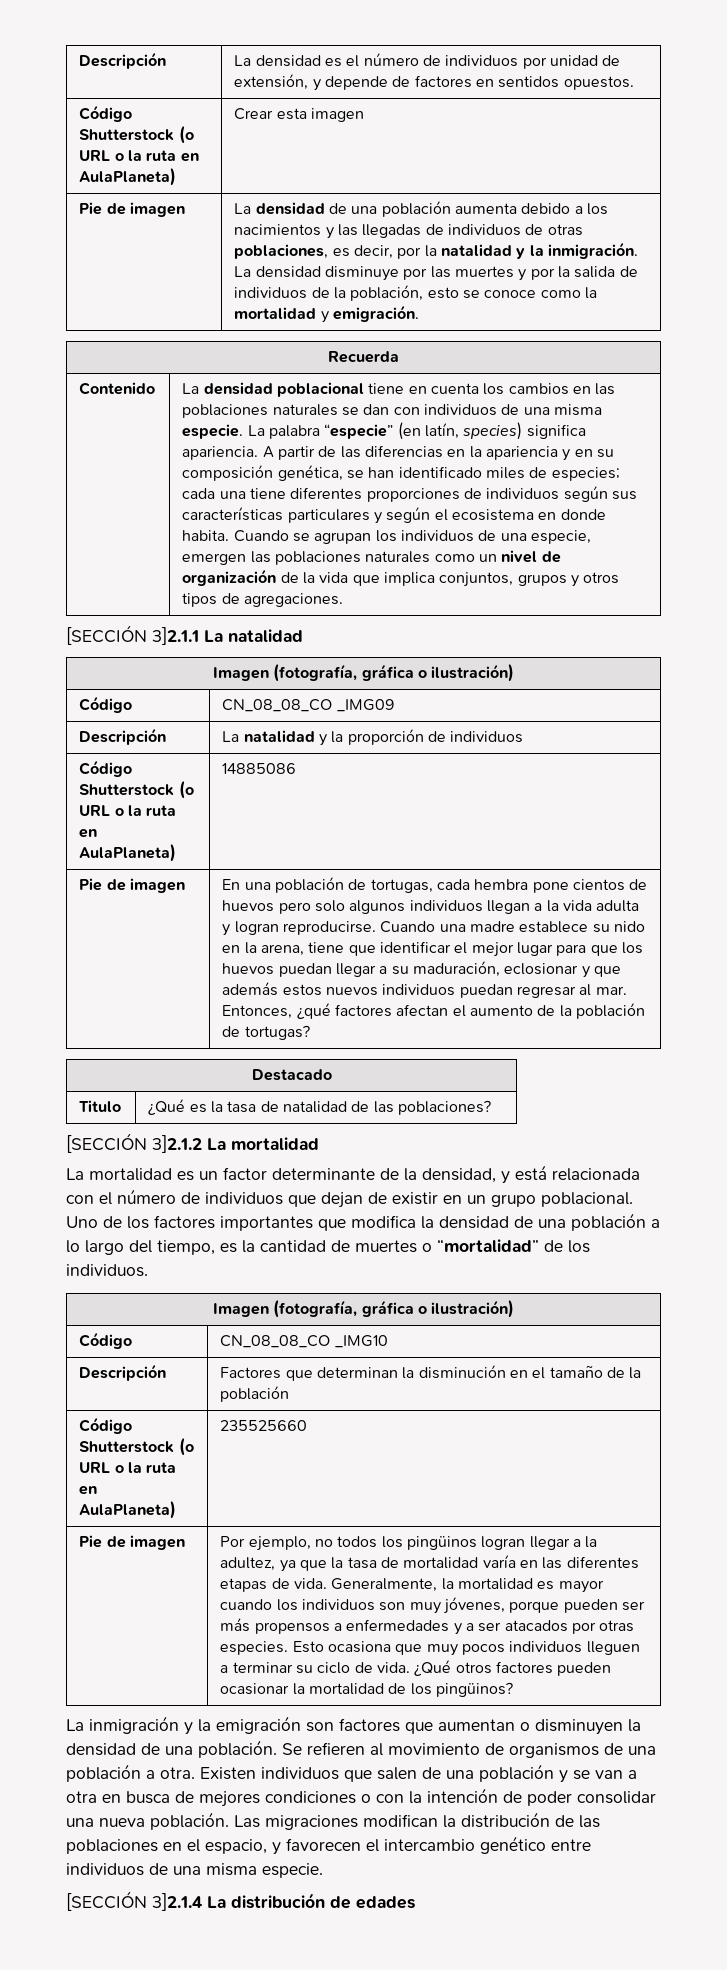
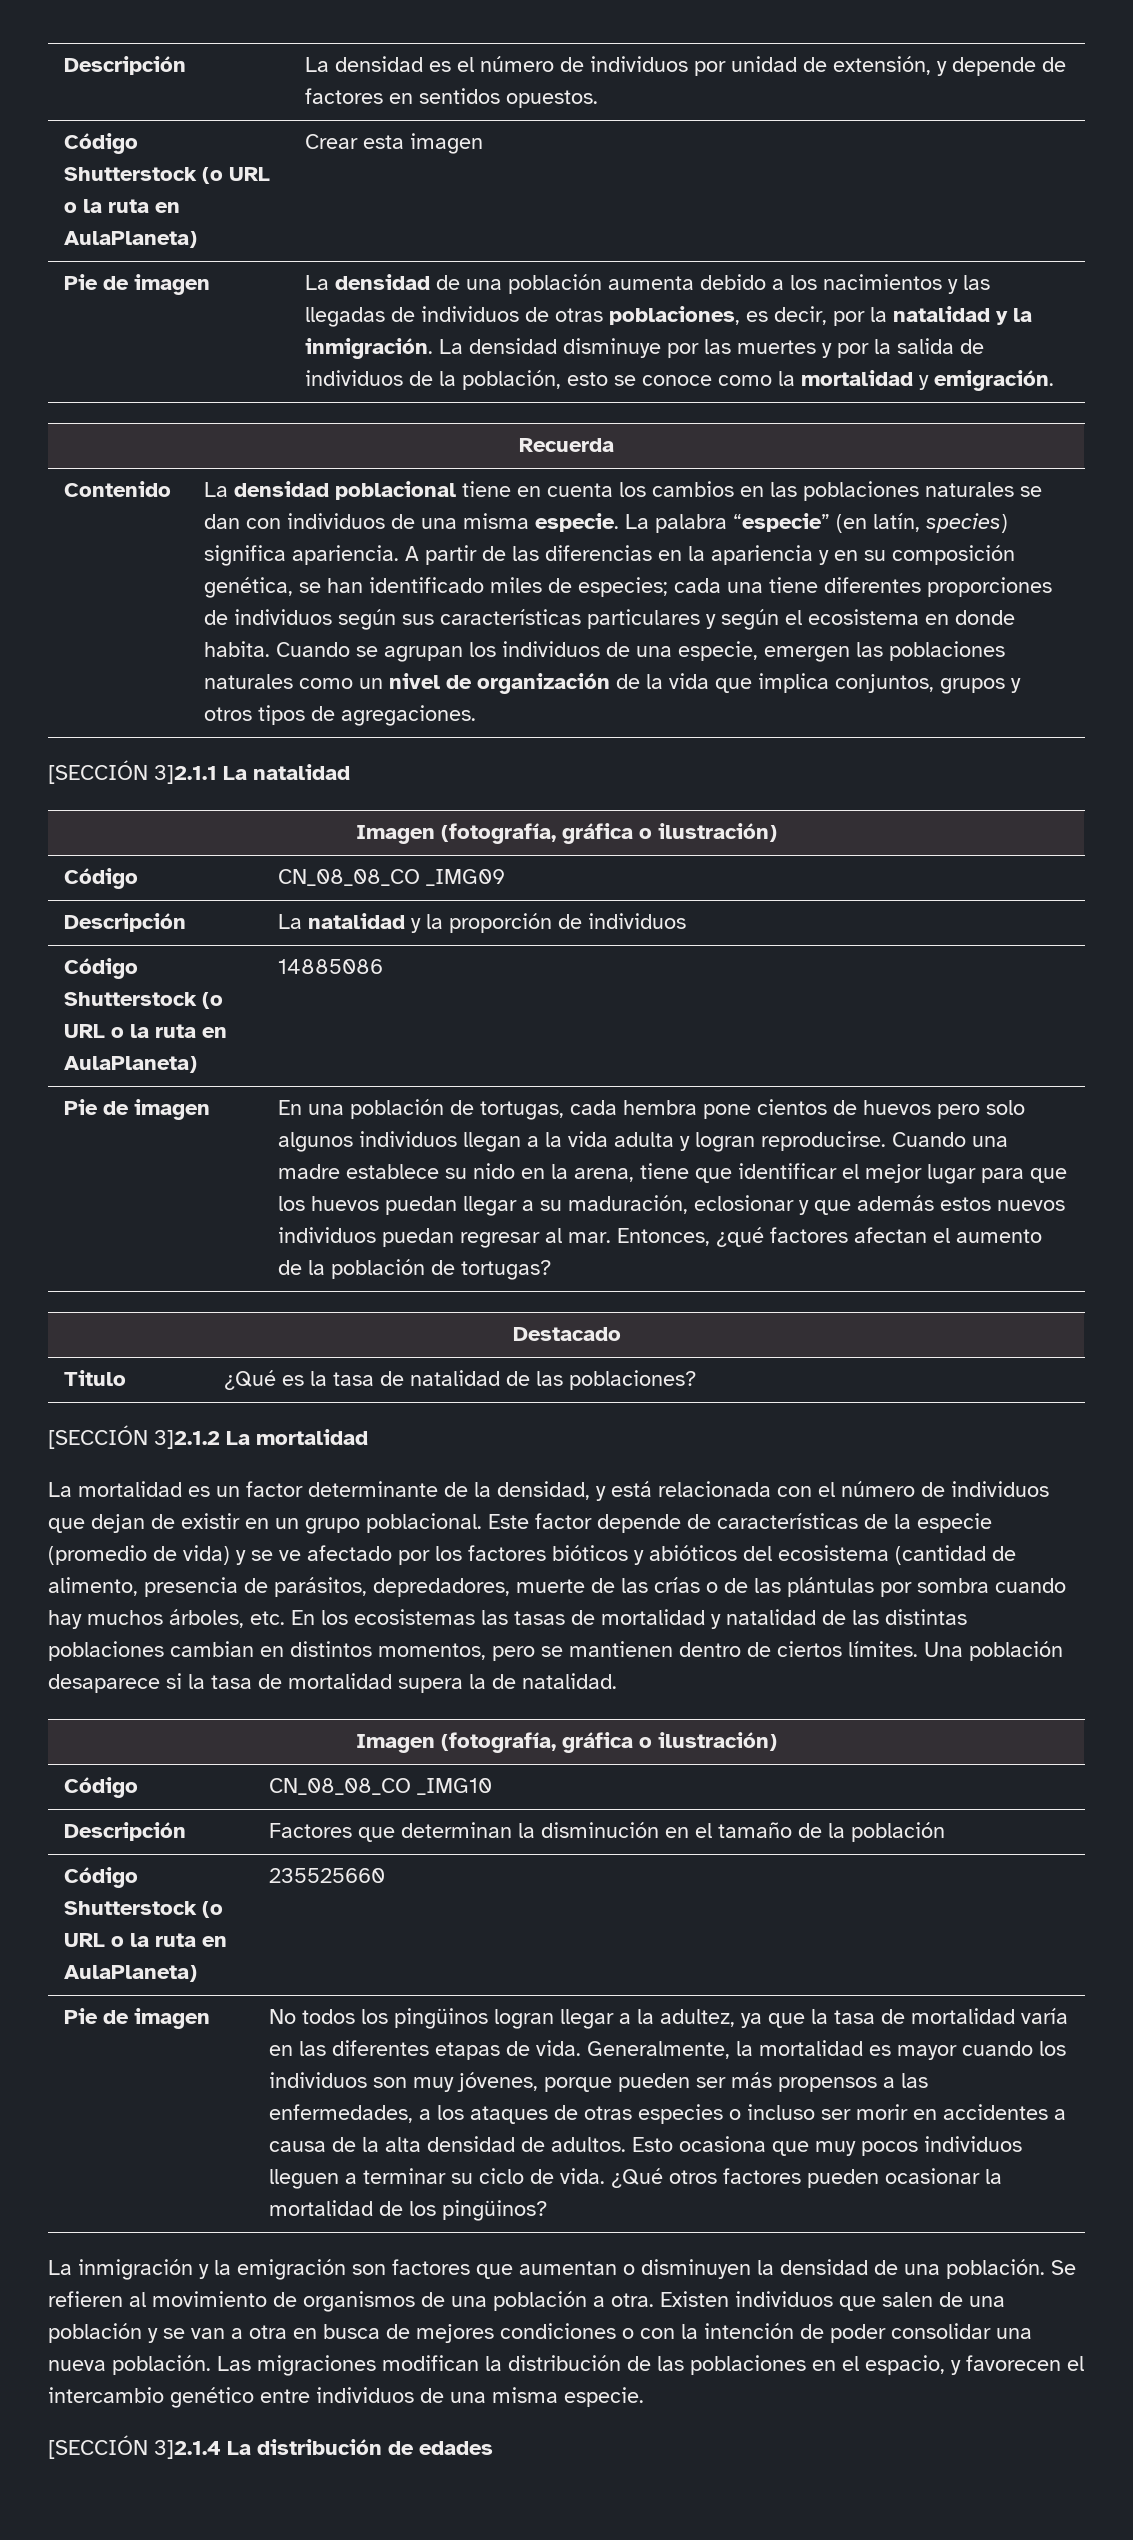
- Uno de los factores importantes que modifica la densidad de una población a lo largo del tiempo, es la cantidad de muertes o “mortalidad” de los individuos.
+ Este factor depende de características de la especie (promedio de vida) y se ve afectado por los factores bióticos y abióticos del ecosistema (cantidad de alimento, presencia de parásitos, depredadores, muerte de las crías o de las plántulas por sombra cuando hay muchos árboles, etc. En los ecosistemas las tasas de mortalidad y natalidad de las distintas poblaciones cambian en distintos momentos, pero se mantienen dentro de ciertos límites. Una población desaparece si la tasa de mortalidad supera la de natalidad.
- Por ejemplo, no todos los pingüinos logran llegar a la adultez, ya que la tasa de mortalidad varía en las diferentes etapas de vida.
+ No todos los pingüinos logran llegar a la adultez, ya que la tasa de mortalidad varía en las diferentes etapas de vida.
- Generalmente, la mortalidad es mayor cuando los individuos son muy jóvenes, porque pueden ser más propensos a enfermedades y a ser atacados por otras especies.
+ Generalmente, la mortalidad es mayor cuando los individuos son muy jóvenes, porque pueden ser más propensos a las enfermedades, a los ataques de otras especies o incluso ser morir en accidentes a causa de la alta densidad de adultos.

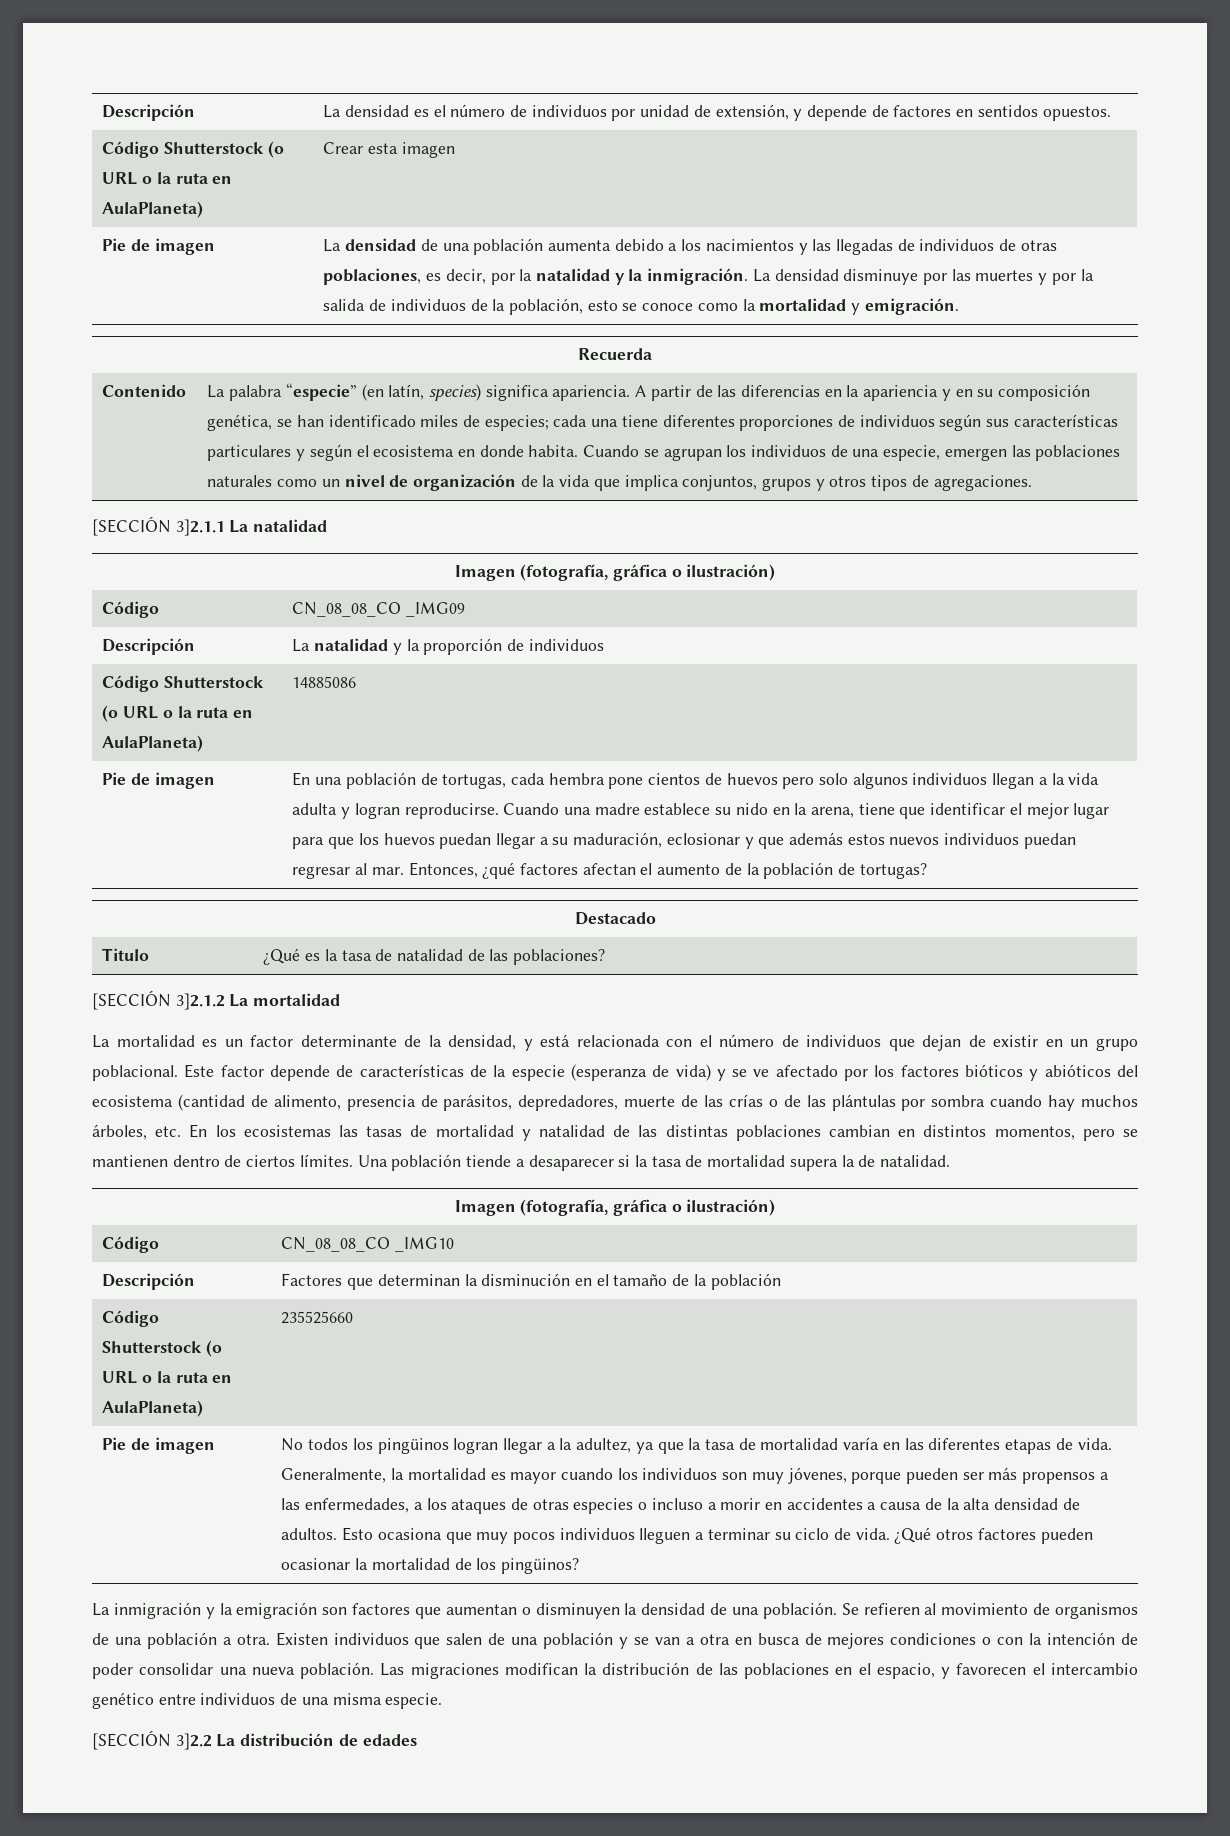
- La densidad poblacional tiene en cuenta los cambios en las poblaciones naturales se dan con individuos de una misma especie. La palabra “especie” (en latín, species) significa apariencia.
+ La palabra “especie” (en latín, species) significa apariencia.
- Este factor depende de características de la especie (promedio de vida) y se ve afectado por los factores bióticos y abióticos del ecosistema (cantidad de alimento, presencia de parásitos, depredadores, muerte de las crías o de las plántulas por sombra cuando hay muchos árboles, etc. En los ecosistemas las tasas de mortalidad y natalidad de las distintas poblaciones cambian en distintos momentos, pero se mantienen dentro de ciertos límites.
+ Este factor depende de características de la especie (esperanza de vida) y se ve afectado por los factores bióticos y abióticos del ecosistema (cantidad de alimento, presencia de parásitos, depredadores, muerte de las crías o de las plántulas por sombra cuando hay muchos árboles, etc. En los ecosistemas las tasas de mortalidad y natalidad de las distintas poblaciones cambian en distintos momentos, pero se mantienen dentro de ciertos límites.
- Una población desaparece si la tasa de mortalidad supera la de natalidad.
+ Una población tiende a desaparecer si la tasa de mortalidad supera la de natalidad.
- Generalmente, la mortalidad es mayor cuando los individuos son muy jóvenes, porque pueden ser más propensos a las enfermedades, a los ataques de otras especies o incluso ser morir en accidentes a causa de la alta densidad de adultos.
+ Generalmente, la mortalidad es mayor cuando los individuos son muy jóvenes, porque pueden ser más propensos a las enfermedades, a los ataques de otras especies o incluso a morir en accidentes a causa de la alta densidad de adultos.
- [SECCIÓN 3]2.1.4 La distribución de edades
+ [SECCIÓN 3]2.2 La distribución de edades

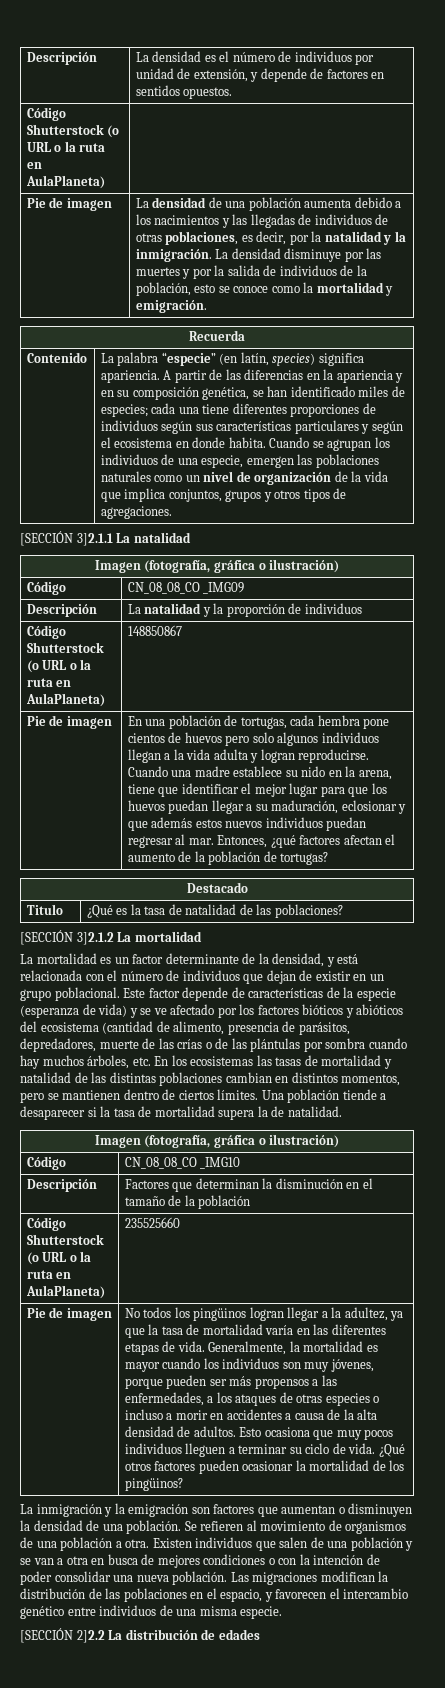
  Descripción | La densidad es el número de individuos por unidad de extensión, y depende de factores en sentidos opuestos.
- Código Shutterstock (o URL o la ruta en AulaPlaneta) | Crear esta imagen
+ Código Shutterstock (o URL o la ruta en AulaPlaneta) |
- Código Shutterstock (o URL o la ruta en AulaPlaneta) | 14885086
+ Código Shutterstock (o URL o la ruta en AulaPlaneta) | 148850867
- [SECCIÓN 3]2.2 La distribución de edades
+ [SECCIÓN 2]2.2 La distribución de edades

